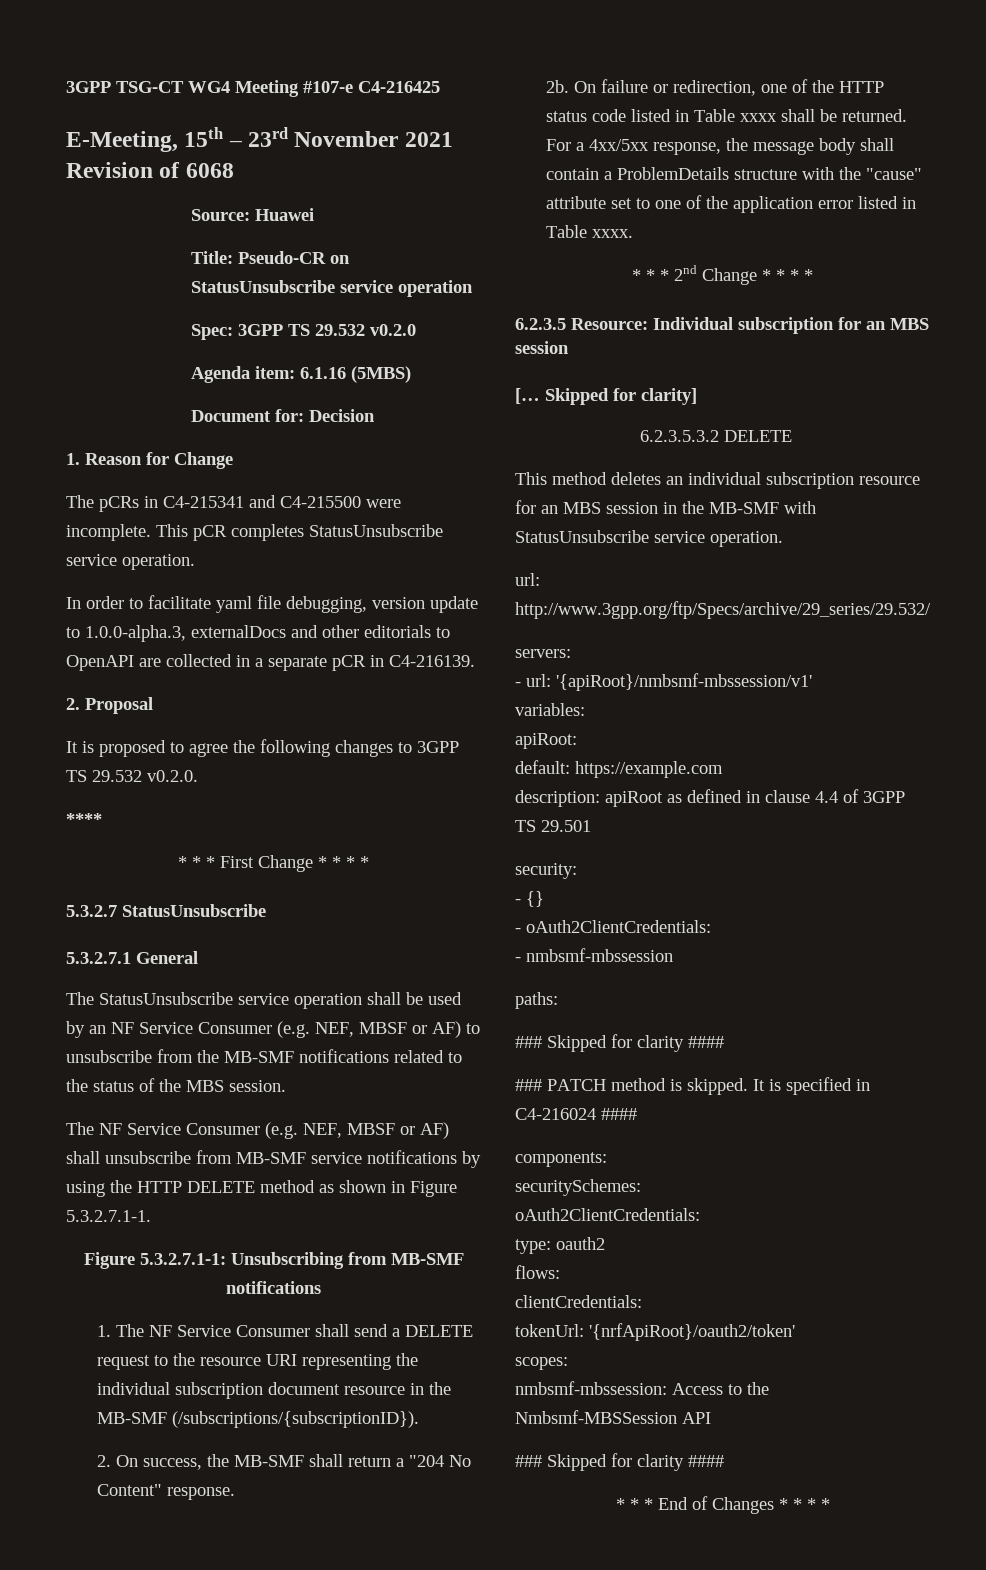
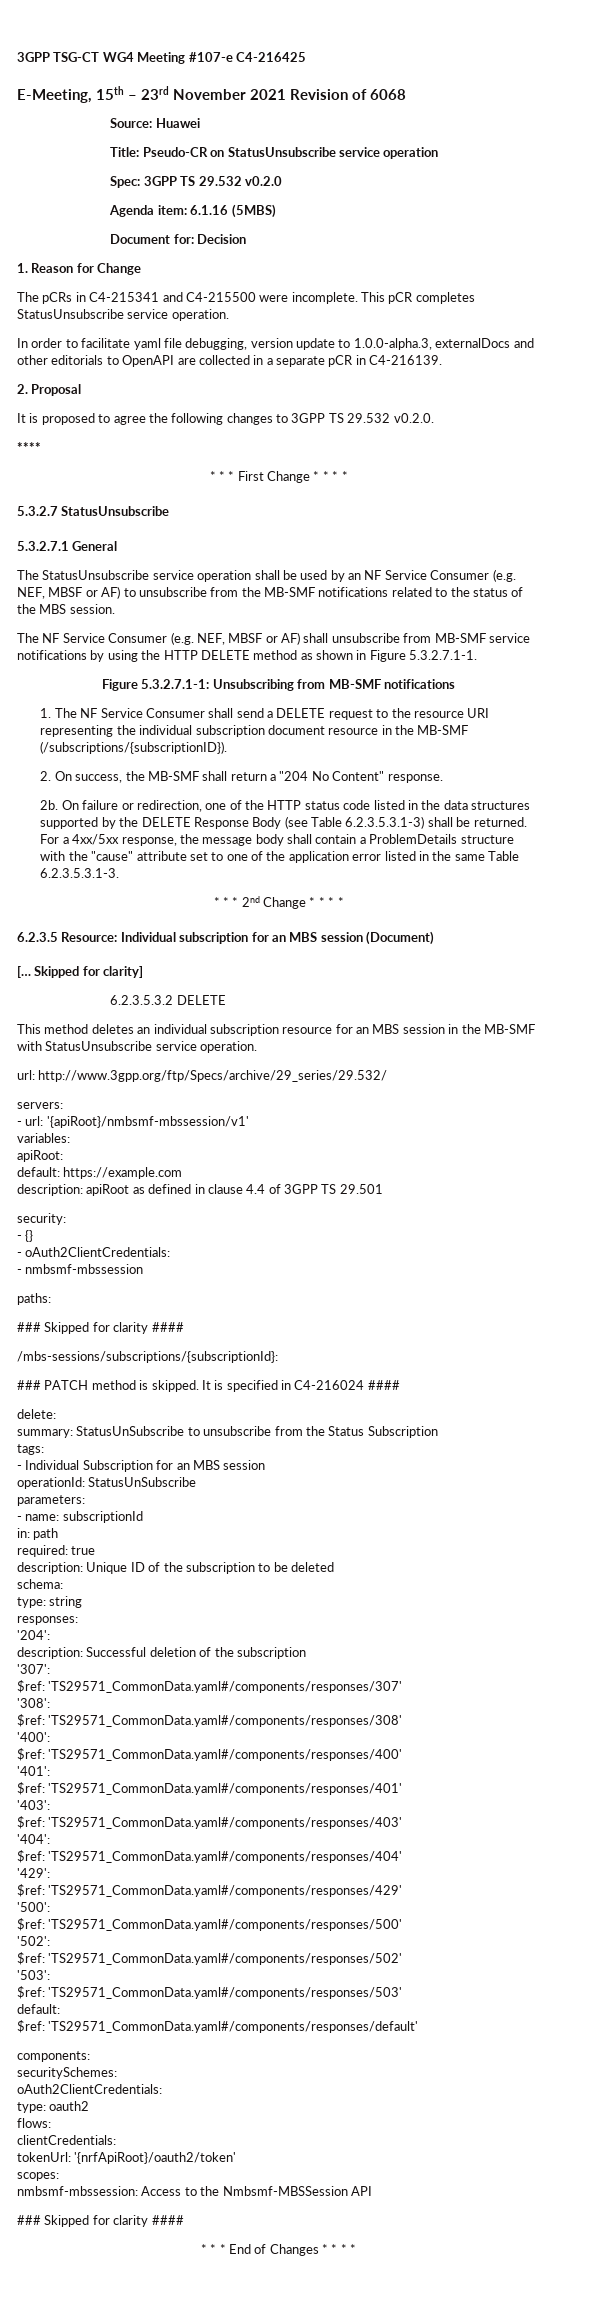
- On failure or redirection, one of the HTTP status code listed in Table xxxx shall be returned.
+ On failure or redirection, one of the HTTP status code listed in the data structures supported by the DELETE Response Body (see Table 6.2.3.5.3.1-3) shall be returned.
- For a 4xx/5xx response, the message body shall contain a ProblemDetails structure with the "cause" attribute set to one of the application error listed in Table xxxx.
+ For a 4xx/5xx response, the message body shall contain a ProblemDetails structure with the "cause" attribute set to one of the application error listed in the same Table 6.2.3.5.3.1-3.
- 6.2.3.5 Resource: Individual subscription for an MBS session
+ 6.2.3.5 Resource: Individual subscription for an MBS session (Document)
+ /mbs-sessions/subscriptions/{subscriptionId}:
+ delete:
+ summary: StatusUnSubscribe to unsubscribe from the Status Subscription
+ tags:
+ - Individual Subscription for an MBS session
+ operationId: StatusUnSubscribe
+ parameters:
+ - name: subscriptionId
+ in: path
+ required: true
+ description: Unique ID of the subscription to be deleted
+ schema:
+ type: string
+ responses:
+ '204':
+ description: Successful deletion of the subscription
+ '307':
+ $ref: 'TS29571_CommonData.yaml#/components/responses/307'
+ '308':
+ $ref: 'TS29571_CommonData.yaml#/components/responses/308'
+ '400':
+ $ref: 'TS29571_CommonData.yaml#/components/responses/400'
+ '401':
+ $ref: 'TS29571_CommonData.yaml#/components/responses/401'
+ '403':
+ $ref: 'TS29571_CommonData.yaml#/components/responses/403'
+ '404':
+ $ref: 'TS29571_CommonData.yaml#/components/responses/404'
+ '429':
+ $ref: 'TS29571_CommonData.yaml#/components/responses/429'
+ '500':
+ $ref: 'TS29571_CommonData.yaml#/components/responses/500'
+ '502':
+ $ref: 'TS29571_CommonData.yaml#/components/responses/502'
+ '503':
+ $ref: 'TS29571_CommonData.yaml#/components/responses/503'
+ default:
+ $ref: 'TS29571_CommonData.yaml#/components/responses/default'

